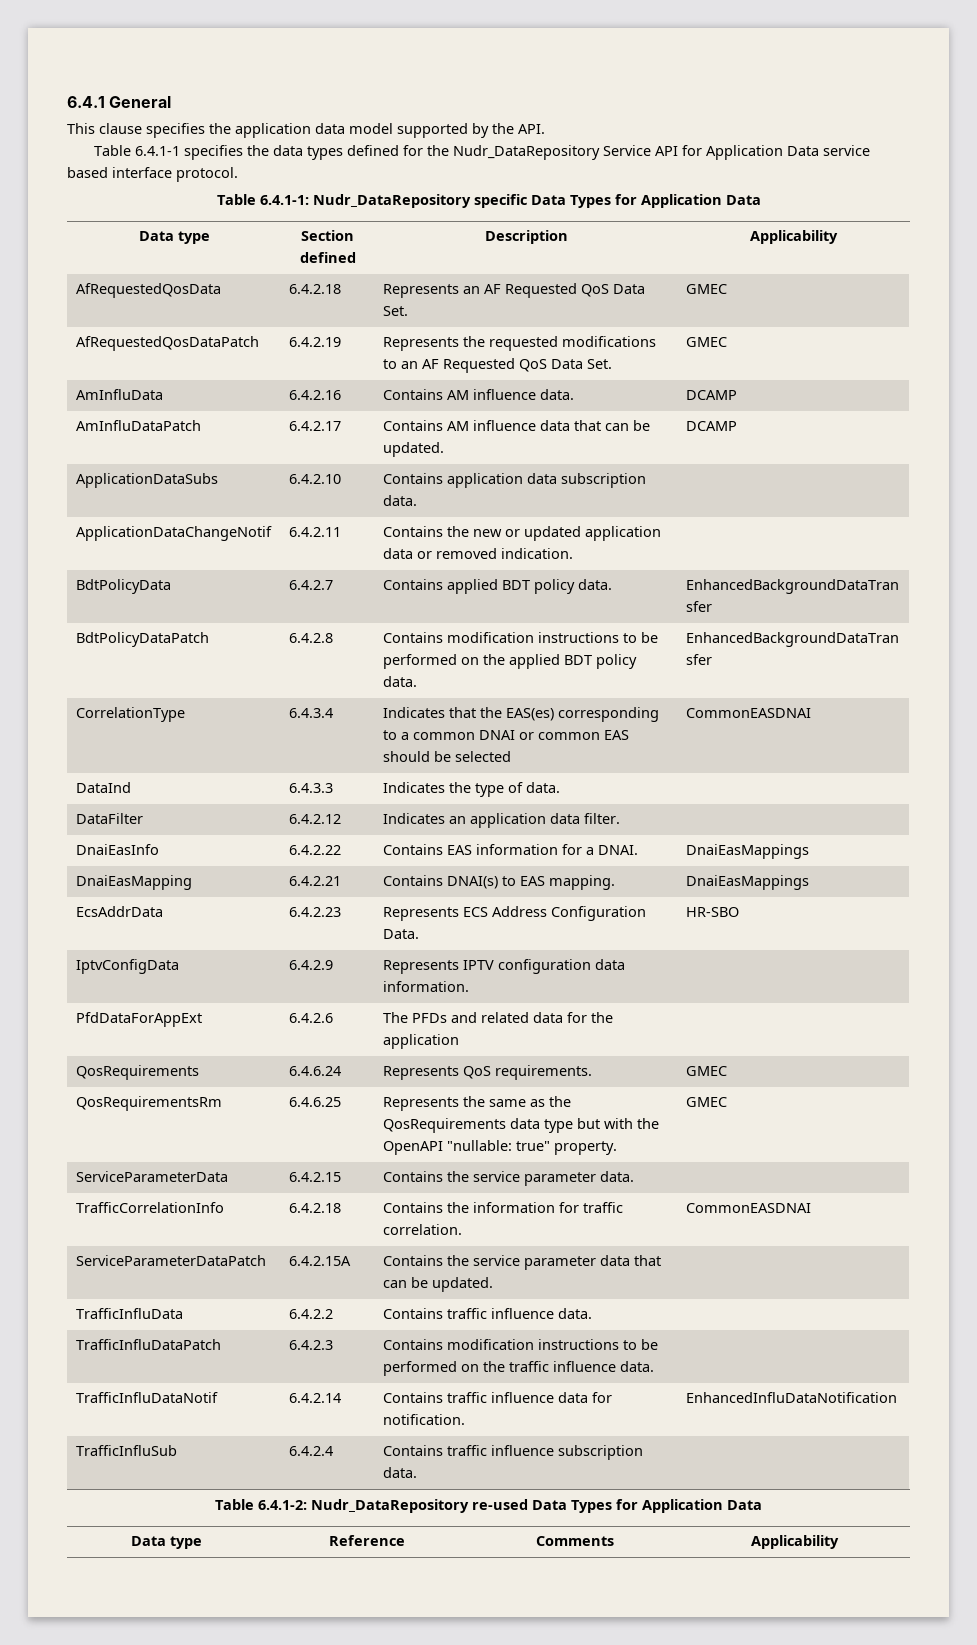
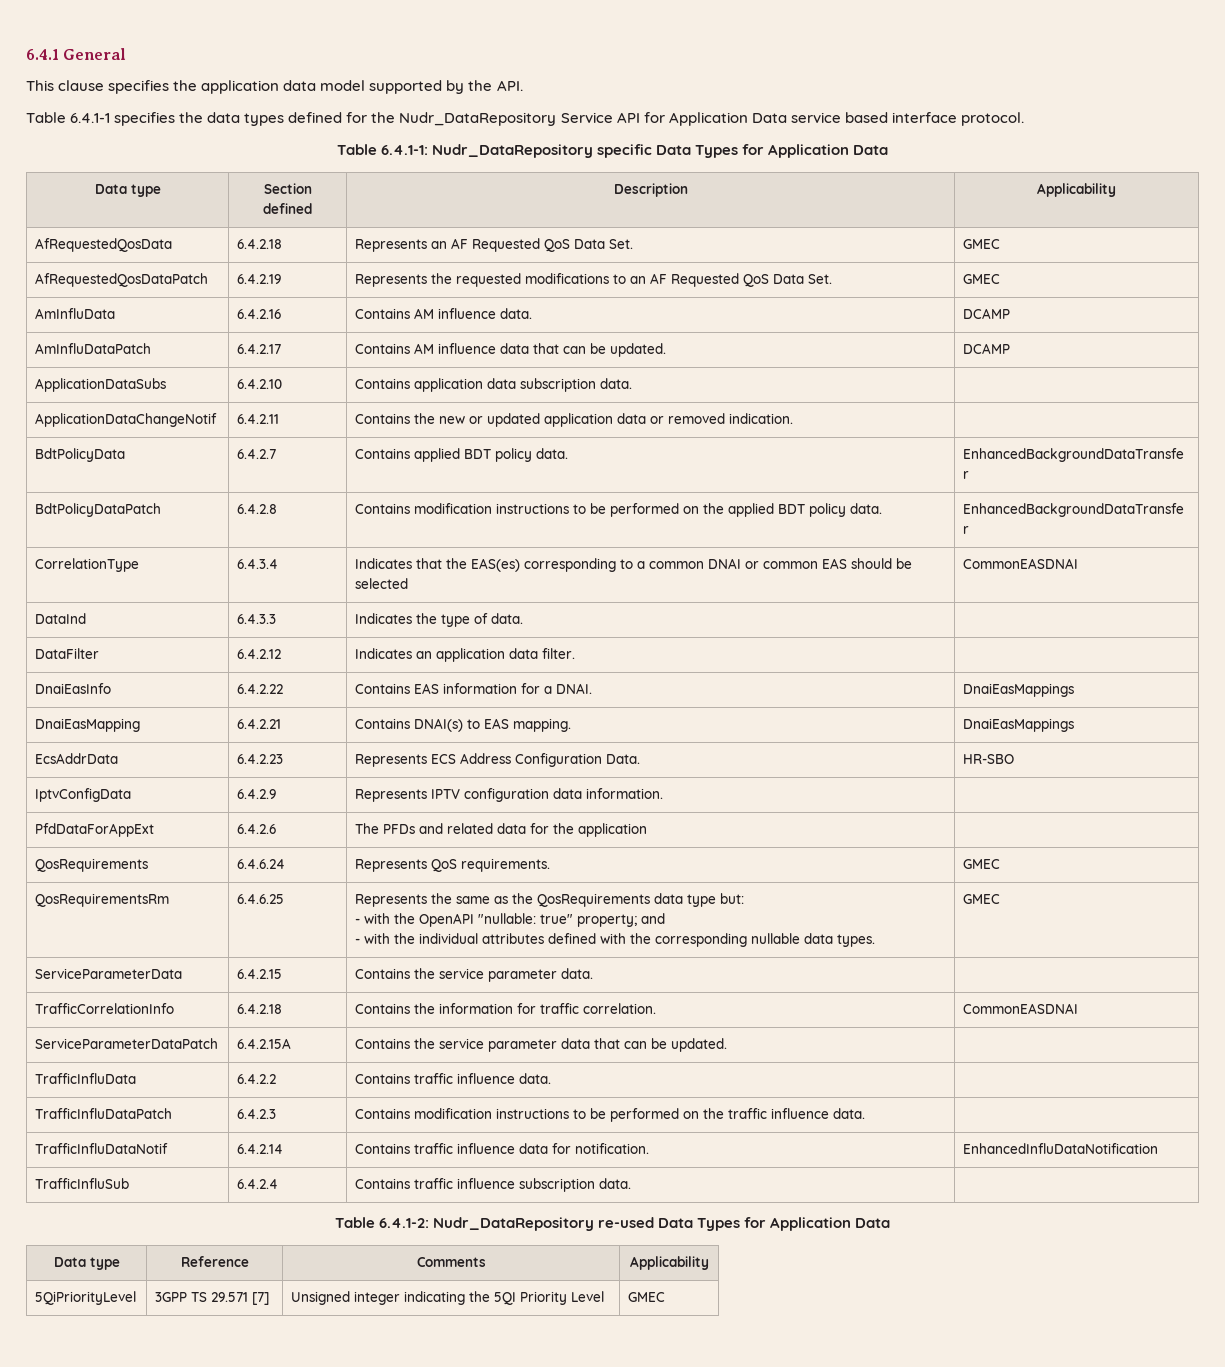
- QosRequirementsRm | 6.4.6.25 | Represents the same as the QosRequirements data type but with the OpenAPI "nullable: true" property. | GMEC
+ QosRequirementsRm | 6.4.6.25 | Represents the same as the QosRequirements data type but:
+ - with the OpenAPI "nullable: true" property; and
+ - with the individual attributes defined with the corresponding nullable data types. | GMEC
+ 5QiPriorityLevel | 3GPP TS 29.571 [7] | Unsigned integer indicating the 5QI Priority Level | GMEC

